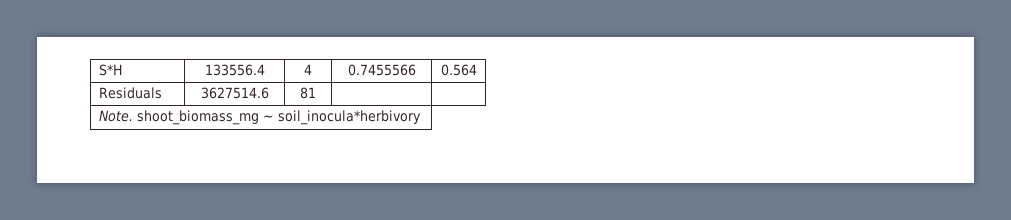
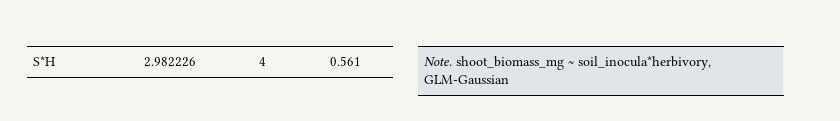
- S*H | 133556.4 | 4 | 0.7455566 | 0.564
- Residuals | 3627514.6 | 81 | |
+ S*H | 2.982226 | 4 | 0.561
- Note. shoot_biomass_mg ~ soil_inocula*herbivory
+ Note. shoot_biomass_mg ~ soil_inocula*herbivory, GLM-Gaussian

